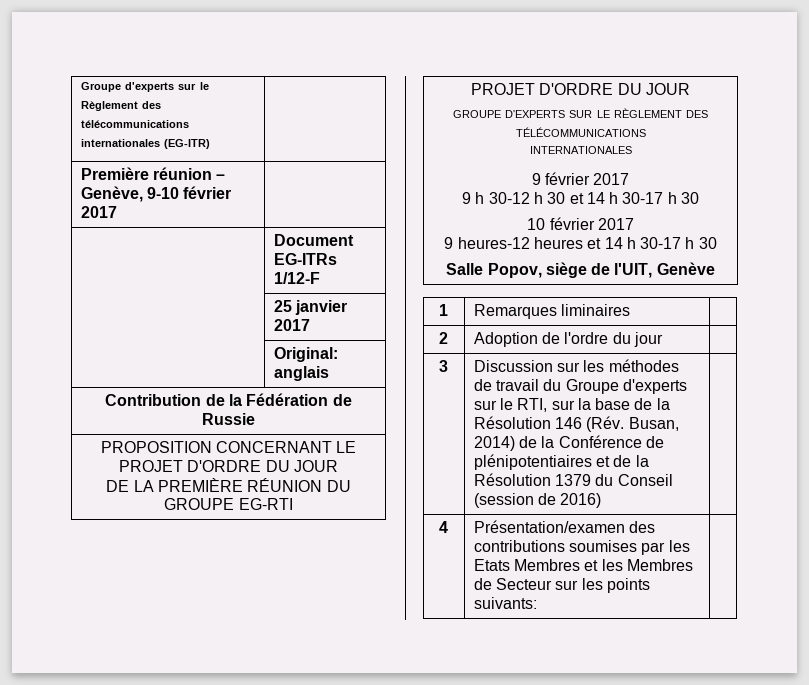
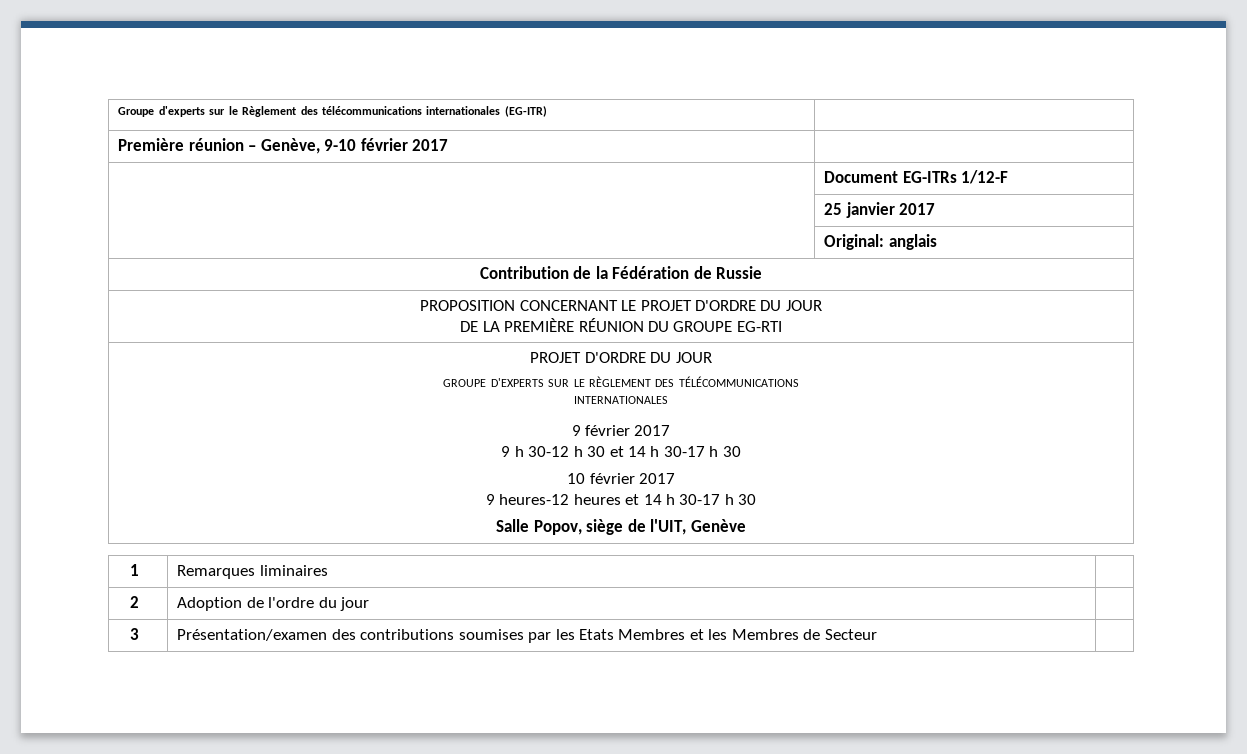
- 3 | Discussion sur les méthodes de travail du Groupe d'experts sur le RTI, sur la base de la Résolution 146 (Rév. Busan, 2014) de la Conférence de plénipotentiaires et de la Résolution 1379 du Conseil (session de 2016) |
- 4 | Présentation/examen des contributions soumises par les Etats Membres et les Membres de Secteur sur les points suivants: |
+ 3 | Présentation/examen des contributions soumises par les Etats Membres et les Membres de Secteur |

